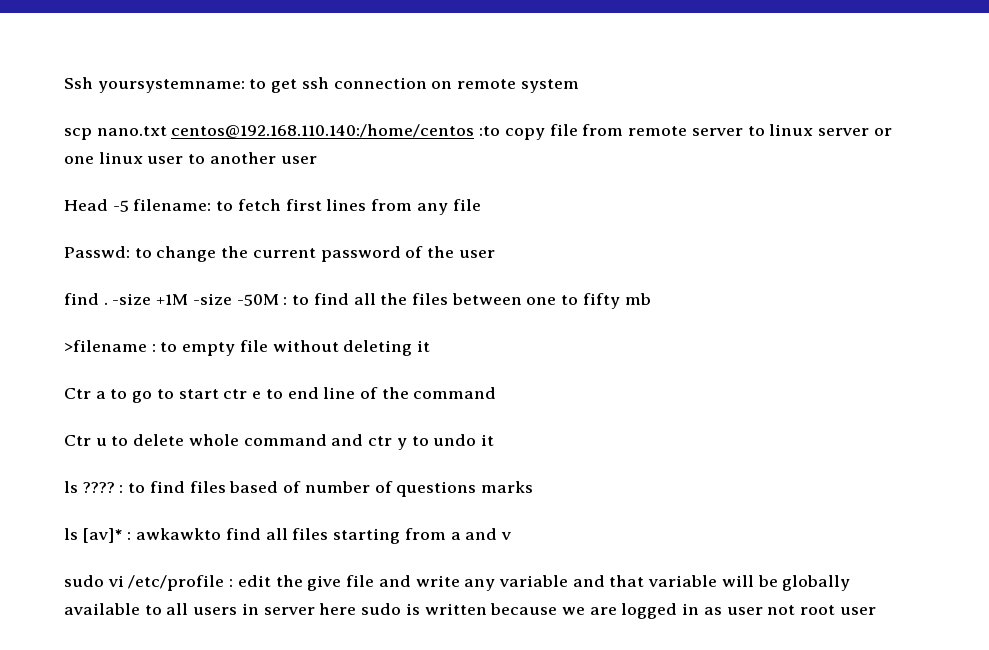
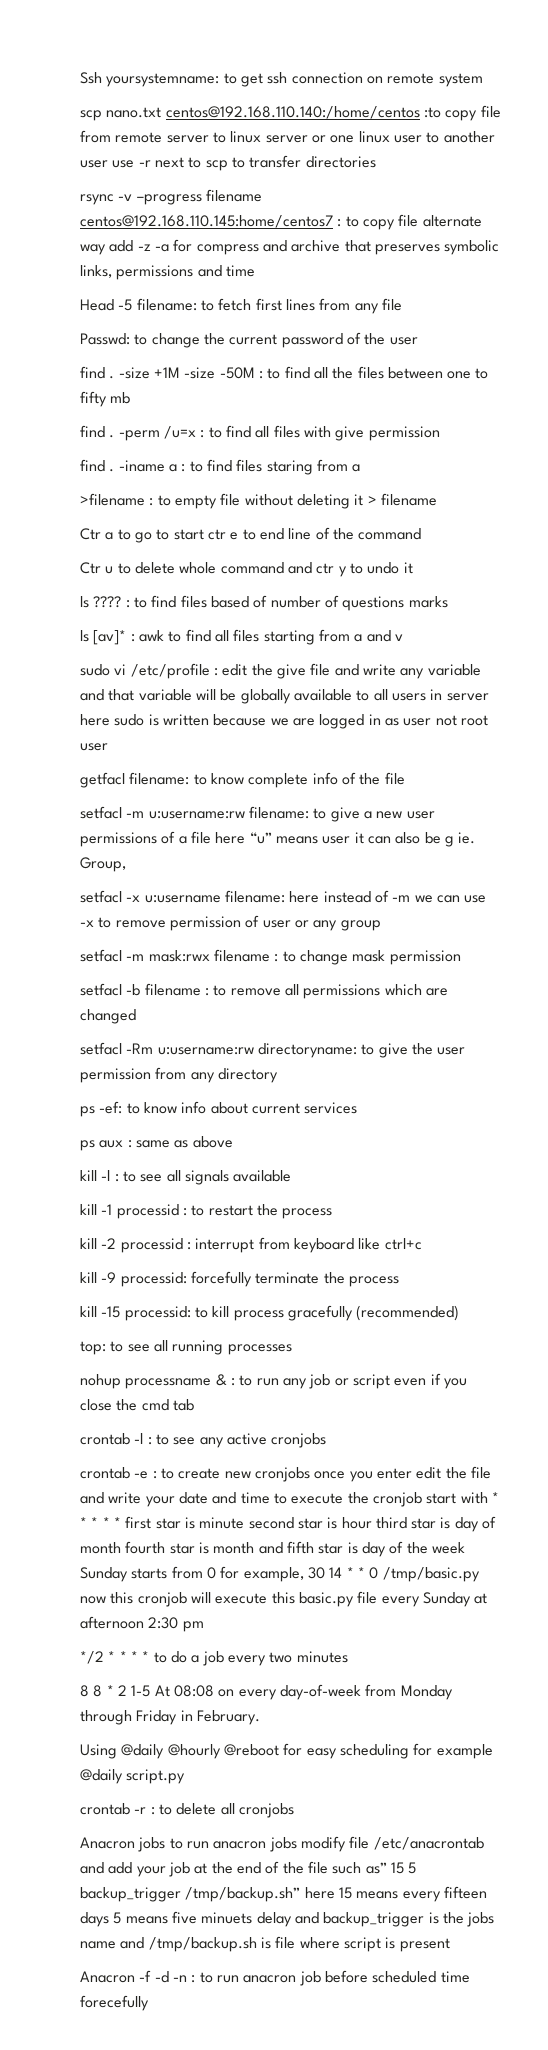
- scp nano.txt centos@192.168.110.140:/home/centos :to copy file from remote server to linux server or one linux user to another user
+ scp nano.txt centos@192.168.110.140:/home/centos :to copy file from remote server to linux server or one linux user to another user use -r next to scp to transfer directories
+ rsync -v –progress filename centos@192.168.110.145:home/centos7 : to copy file alternate way add -z -a for compress and archive that preserves symbolic links, permissions and time
+ find . -perm /u=x : to find all files with give permission
+ find . -iname a : to find files staring from a
- >filename : to empty file without deleting it
+ >filename : to empty file without deleting it > filename
- ls [av]* : awkawkto find all files starting from a and v
+ ls [av]* : awk to find all files starting from a and v
+ getfacl filename: to know complete info of the file
+ setfacl -m u:username:rw filename: to give a new user permissions of a file here “u” means user it can also be g ie. Group,
+ setfacl -x u:username filename: here instead of -m we can use -x to remove permission of user or any group
+ setfacl -m mask:rwx filename : to change mask permission
+ setfacl -b filename : to remove all permissions which are changed
+ setfacl -Rm u:username:rw directoryname: to give the user permission from any directory
+ ps -ef: to know info about current services
+ ps aux : same as above
+ kill -l : to see all signals available
+ kill -1 processid : to restart the process
+ kill -2 processid : interrupt from keyboard like ctrl+c
+ kill -9 processid: forcefully terminate the process
+ kill -15 processid: to kill process gracefully (recommended)
+ top: to see all running processes
+ nohup processname & : to run any job or script even if you close the cmd tab
+ crontab -l : to see any active cronjobs
+ crontab -e : to create new cronjobs once you enter edit the file and write your date and time to execute the cronjob start with * * * * * first star is minute second star is hour third star is day of month fourth star is month and fifth star is day of the week Sunday starts from 0 for example, 30 14 * * 0 /tmp/basic.py now this cronjob will execute this basic.py file every Sunday at afternoon 2:30 pm
+ */2 * * * * to do a job every two minutes
+ 8 8 * 2 1-5 At 08:08 on every day-of-week from Monday through Friday in February.
+ Using @daily @hourly @reboot for easy scheduling for example @daily script.py
+ crontab -r : to delete all cronjobs
+ Anacron jobs to run anacron jobs modify file /etc/anacrontab and add your job at the end of the file such as” 15 5 backup_trigger /tmp/backup.sh” here 15 means every fifteen days 5 means five minuets delay and backup_trigger is the jobs name and /tmp/backup.sh is file where script is present
+ Anacron -f -d -n : to run anacron job before scheduled time forecefully

